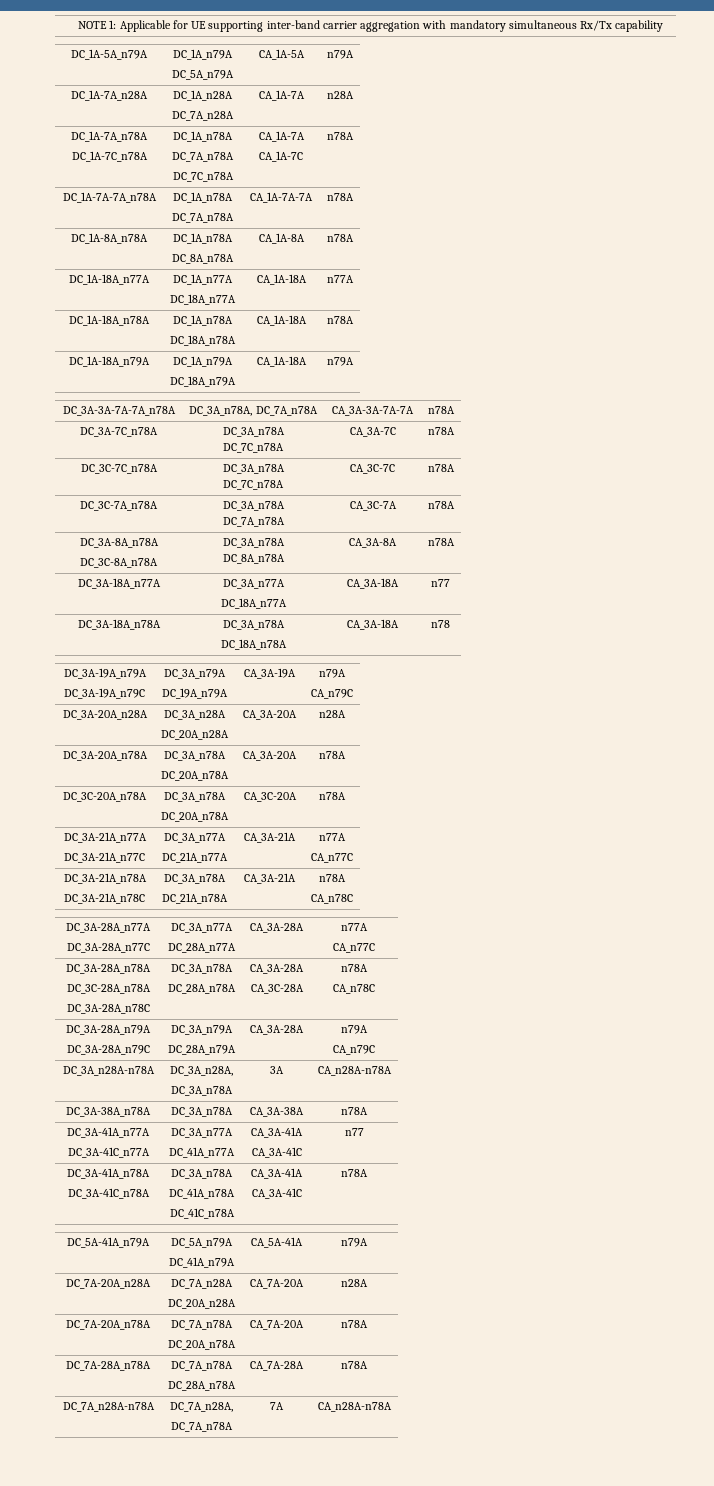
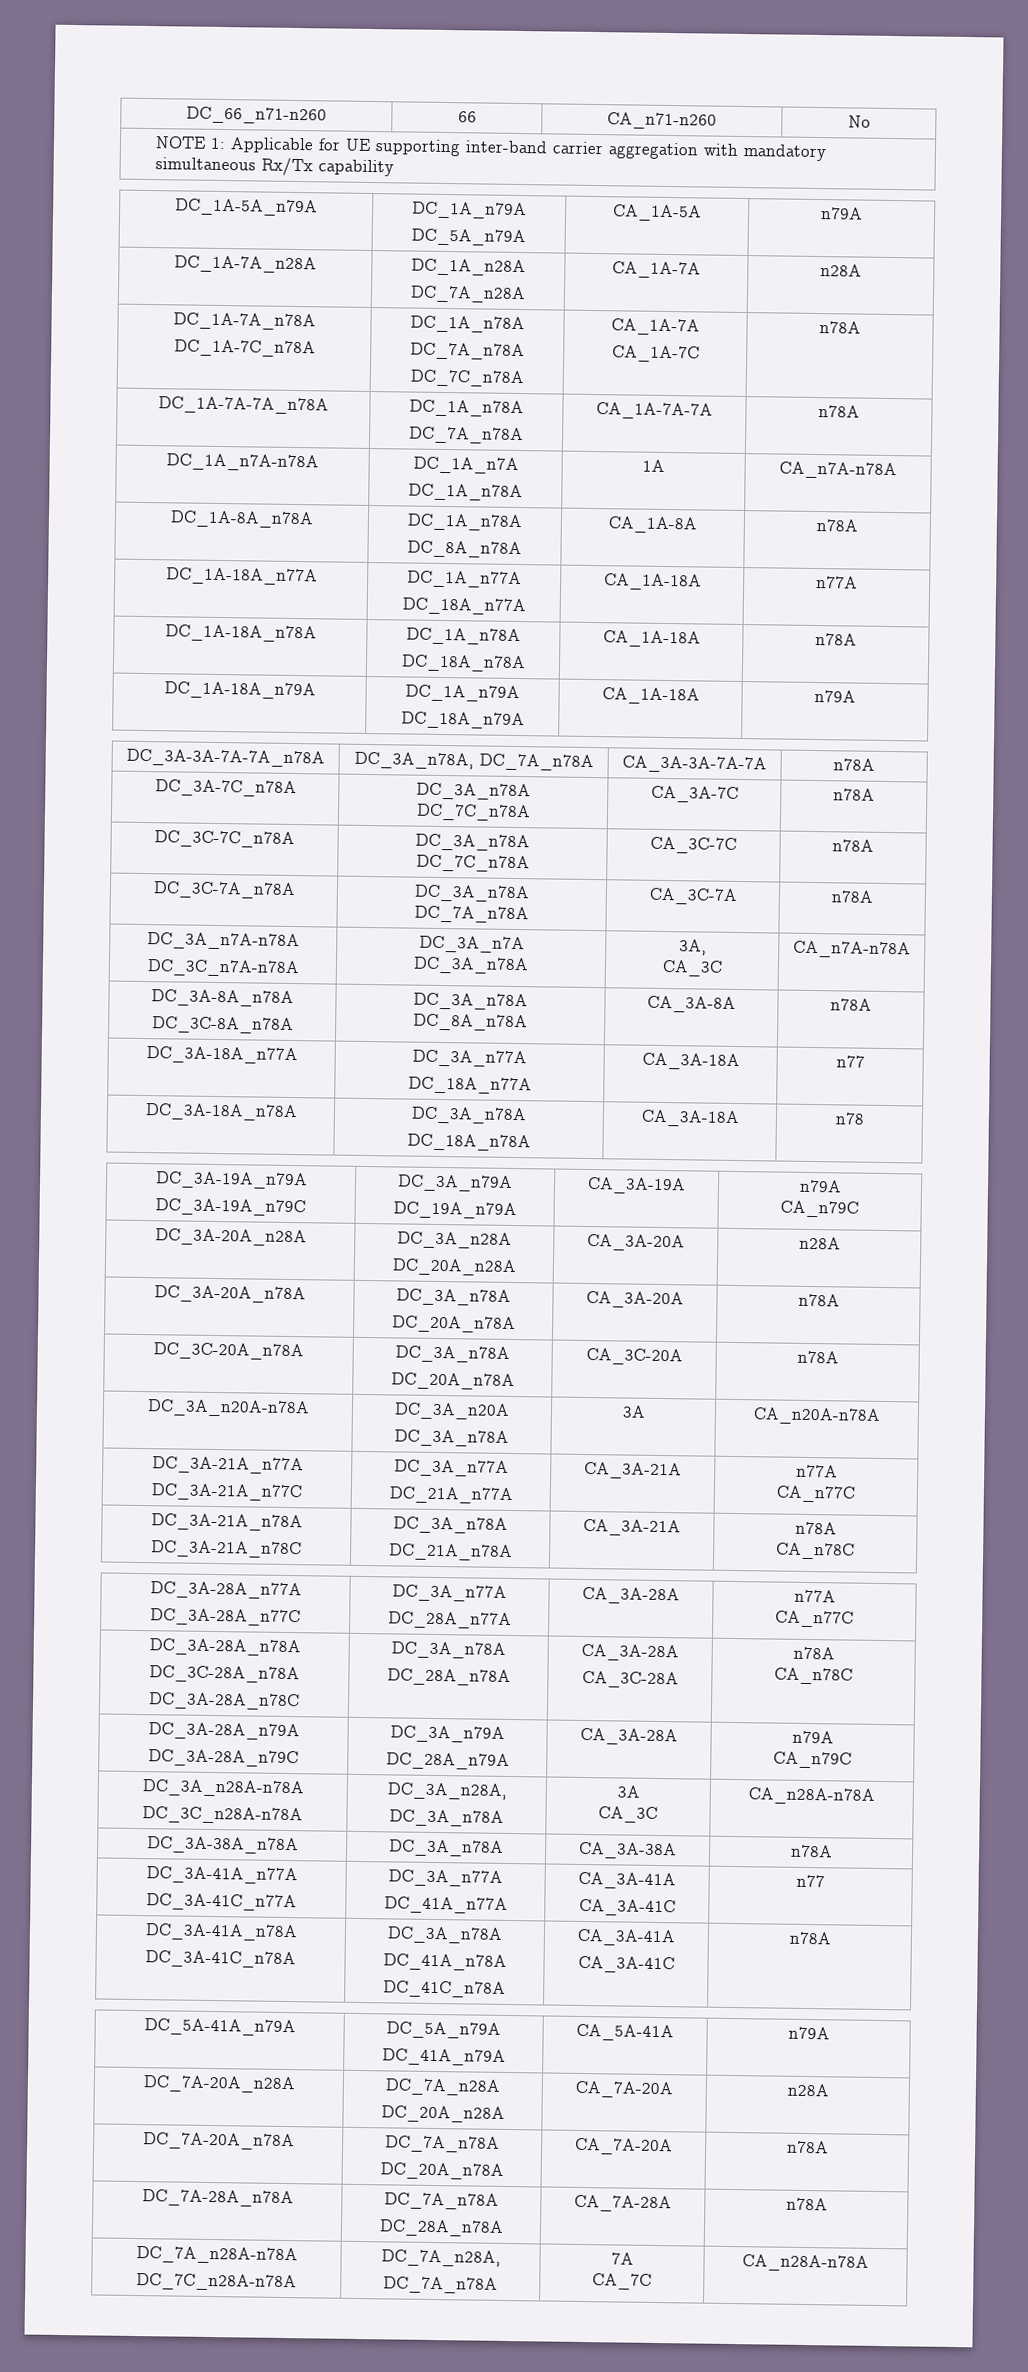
+ DC_66_n71-n260 | 66 | CA_n71-n260 | No
+ DC_1A_n7A-n78A | DC_1A_n7A
+ DC_1A_n78A | 1A | CA_n7A-n78A
+ DC_3A_n7A-n78A
+ DC_3C_n7A-n78A | DC_3A_n7A
+ DC_3A_n78A | 3A,
+ CA_3C | CA_n7A-n78A
+ DC_3A_n20A-n78A | DC_3A_n20A
+ DC_3A_n78A | 3A | CA_n20A-n78A
- DC_3A_n28A-n78A | DC_3A_n28A,
- DC_3A_n78A | 3A | CA_n28A-n78A
+ DC_3A_n28A-n78A
+ DC_3C_n28A-n78A | DC_3A_n28A,
+ DC_3A_n78A | 3A
+ CA_3C | CA_n28A-n78A
- DC_7A_n28A-n78A | DC_7A_n28A,
- DC_7A_n78A | 7A | CA_n28A-n78A
+ DC_7A_n28A-n78A
+ DC_7C_n28A-n78A | DC_7A_n28A,
+ DC_7A_n78A | 7A
+ CA_7C | CA_n28A-n78A

